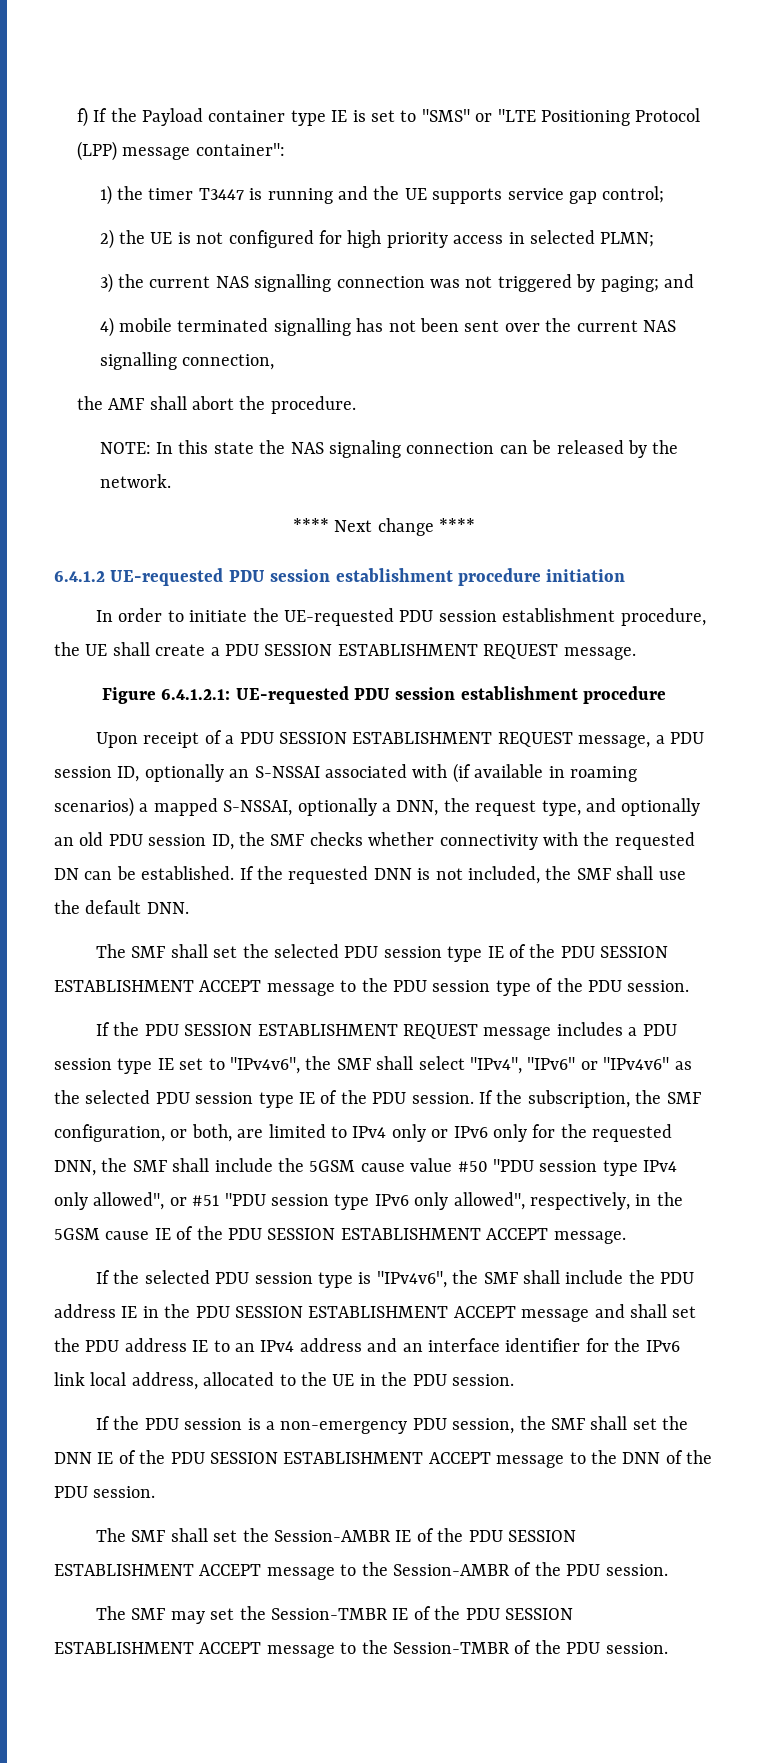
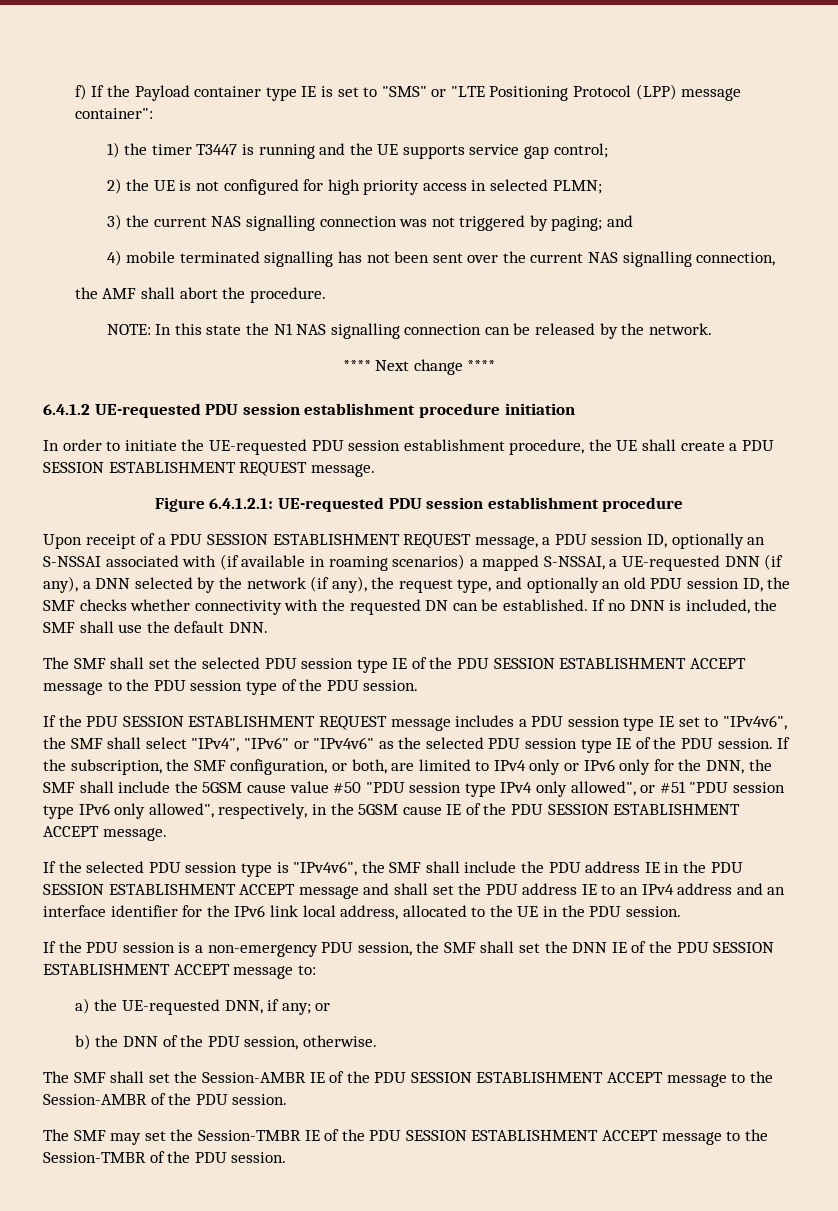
- NOTE: In this state the NAS signaling connection can be released by the network.
+ NOTE: In this state the N1 NAS signalling connection can be released by the network.
- Upon receipt of a PDU SESSION ESTABLISHMENT REQUEST message, a PDU session ID, optionally an S-NSSAI associated with (if available in roaming scenarios) a mapped S-NSSAI, optionally a DNN, the request type, and optionally an old PDU session ID, the SMF checks whether connectivity with the requested DN can be established.
+ Upon receipt of a PDU SESSION ESTABLISHMENT REQUEST message, a PDU session ID, optionally an S-NSSAI associated with (if available in roaming scenarios) a mapped S-NSSAI, a UE-requested DNN (if any), a DNN selected by the network (if any), the request type, and optionally an old PDU session ID, the SMF checks whether connectivity with the requested DN can be established.
- If the requested DNN is not included, the SMF shall use the default DNN.
+ If no DNN is included, the SMF shall use the default DNN.
- If the subscription, the SMF configuration, or both, are limited to IPv4 only or IPv6 only for the requested DNN, the SMF shall include the 5GSM cause value #50 "PDU session type IPv4 only allowed", or #51 "PDU session type IPv6 only allowed", respectively, in the 5GSM cause IE of the PDU SESSION ESTABLISHMENT ACCEPT message.
+ If the subscription, the SMF configuration, or both, are limited to IPv4 only or IPv6 only for the DNN, the SMF shall include the 5GSM cause value #50 "PDU session type IPv4 only allowed", or #51 "PDU session type IPv6 only allowed", respectively, in the 5GSM cause IE of the PDU SESSION ESTABLISHMENT ACCEPT message.
- If the PDU session is a non-emergency PDU session, the SMF shall set the DNN IE of the PDU SESSION ESTABLISHMENT ACCEPT message to the DNN of the PDU session.
+ If the PDU session is a non-emergency PDU session, the SMF shall set the DNN IE of the PDU SESSION ESTABLISHMENT ACCEPT message to:
+ a) the UE-requested DNN, if any; or
+ b) the DNN of the PDU session, otherwise.

